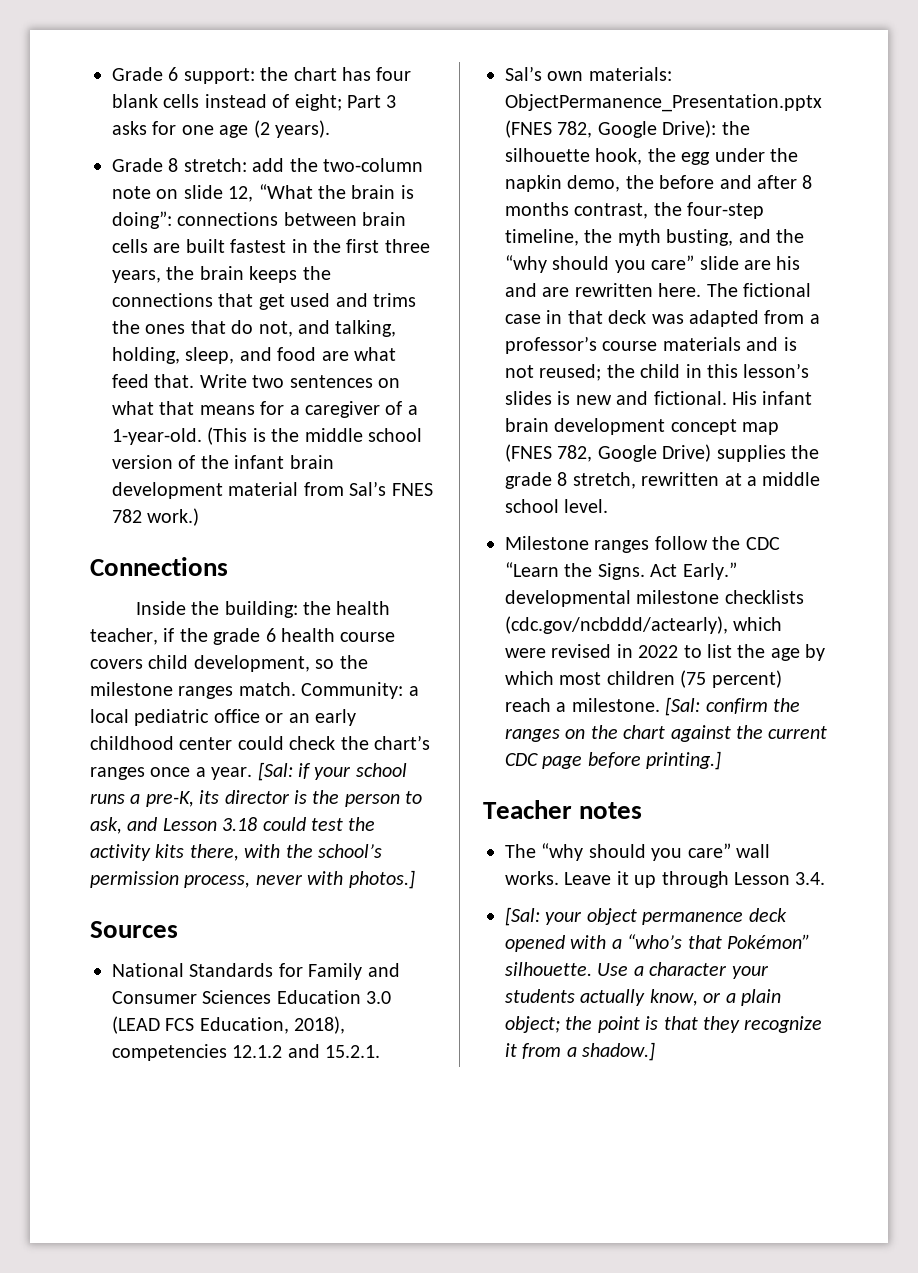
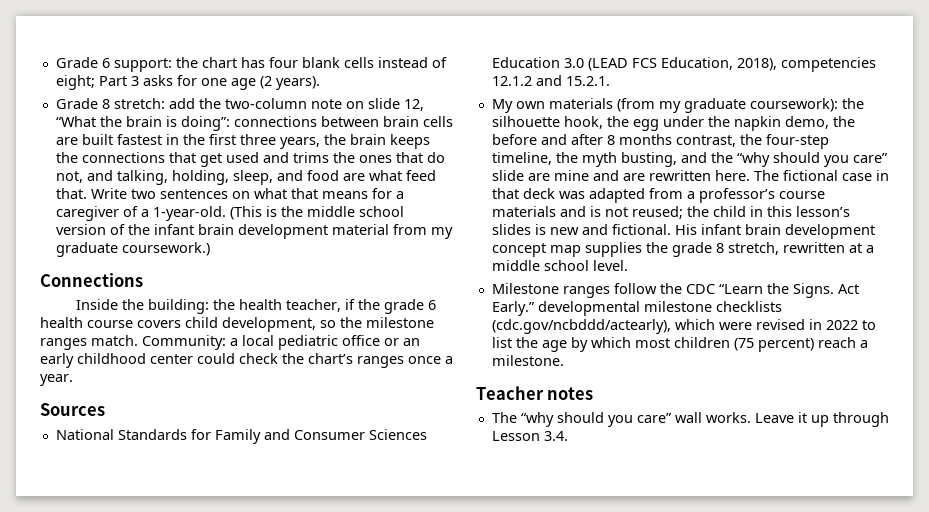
- (This is the middle school version of the infant brain development material from Sal’s FNES 782 work.)
+ (This is the middle school version of the infant brain development material from my graduate coursework.)
- [Sal: if your school runs a pre-K, its director is the person to ask, and Lesson 3.18 could test the activity kits there, with the school’s permission process, never with photos.]
- Sal’s own materials: ObjectPermanence_Presentation.pptx (FNES 782, Google Drive): the silhouette hook, the egg under the napkin demo, the before and after 8 months contrast, the four-step timeline, the myth busting, and the “why should you care” slide are his and are rewritten here.
+ My own materials (from my graduate coursework): the silhouette hook, the egg under the napkin demo, the before and after 8 months contrast, the four-step timeline, the myth busting, and the “why should you care” slide are mine and are rewritten here.
- His infant brain development concept map (FNES 782, Google Drive) supplies the grade 8 stretch, rewritten at a middle school level.
+ His infant brain development concept map supplies the grade 8 stretch, rewritten at a middle school level.
- [Sal: confirm the ranges on the chart against the current CDC page before printing.]
- [Sal: your object permanence deck opened with a “who’s that Pokémon” silhouette. Use a character your students actually know, or a plain object; the point is that they recognize it from a shadow.]

